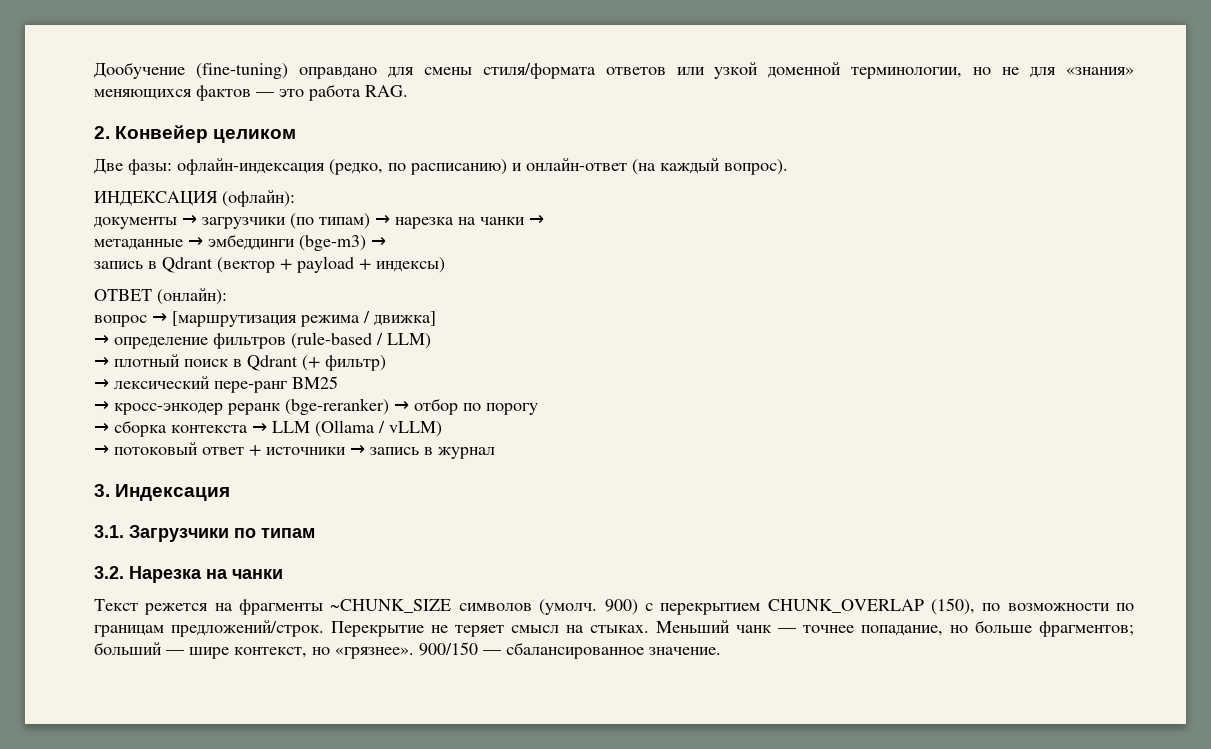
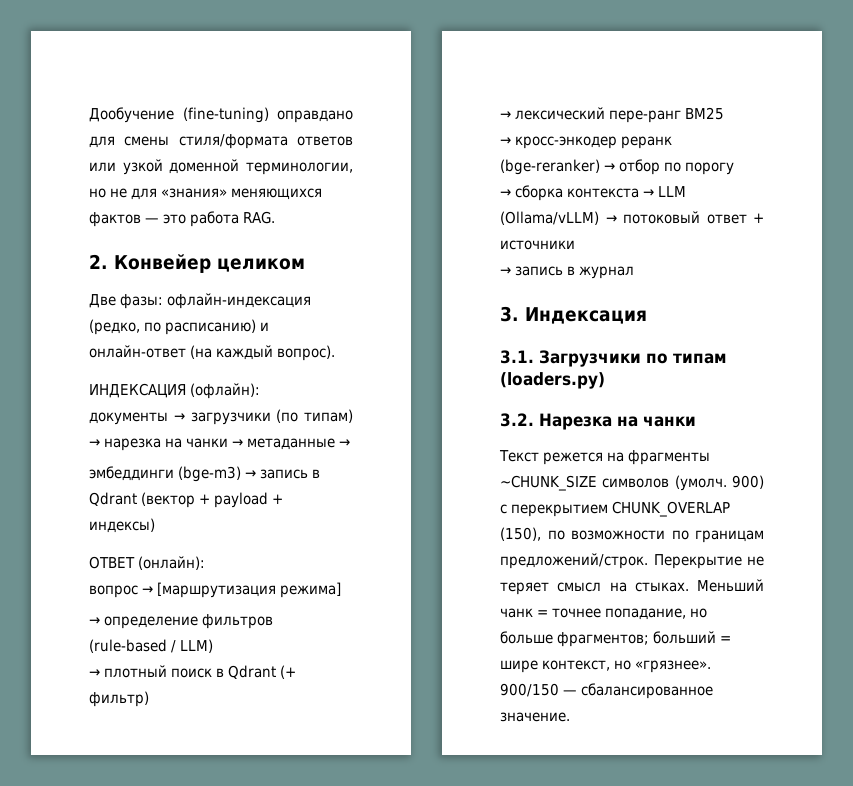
- документы → загрузчики (по типам) → нарезка на чанки →
- метаданные → эмбеддинги (bge-m3) →
- запись в Qdrant (вектор + payload + индексы)
+ документы → загрузчики (по типам) → нарезка на чанки → метаданные →
+ эмбеддинги (bge-m3) → запись в Qdrant (вектор + payload + индексы)
- вопрос → [маршрутизация режима / движка]
+ вопрос → [маршрутизация режима]
- → сборка контекста → LLM (Ollama / vLLM)
- → потоковый ответ + источники → запись в журнал
+ → сборка контекста → LLM (Ollama/vLLM) → потоковый ответ + источники
+ → запись в журнал
- 3.1. Загрузчики по типам
+ 3.1. Загрузчики по типам (loaders.py)
- Меньший чанк — точнее попадание, но больше фрагментов; больший — шире контекст, но «грязнее».
+ Меньший чанк = точнее попадание, но больше фрагментов; больший = шире контекст, но «грязнее».

